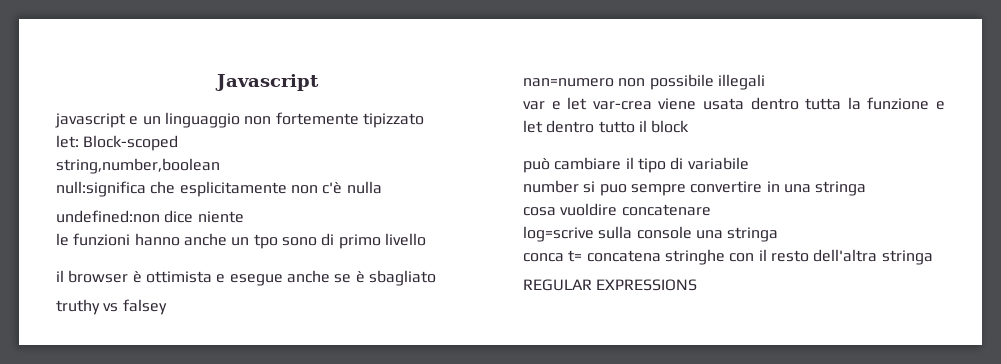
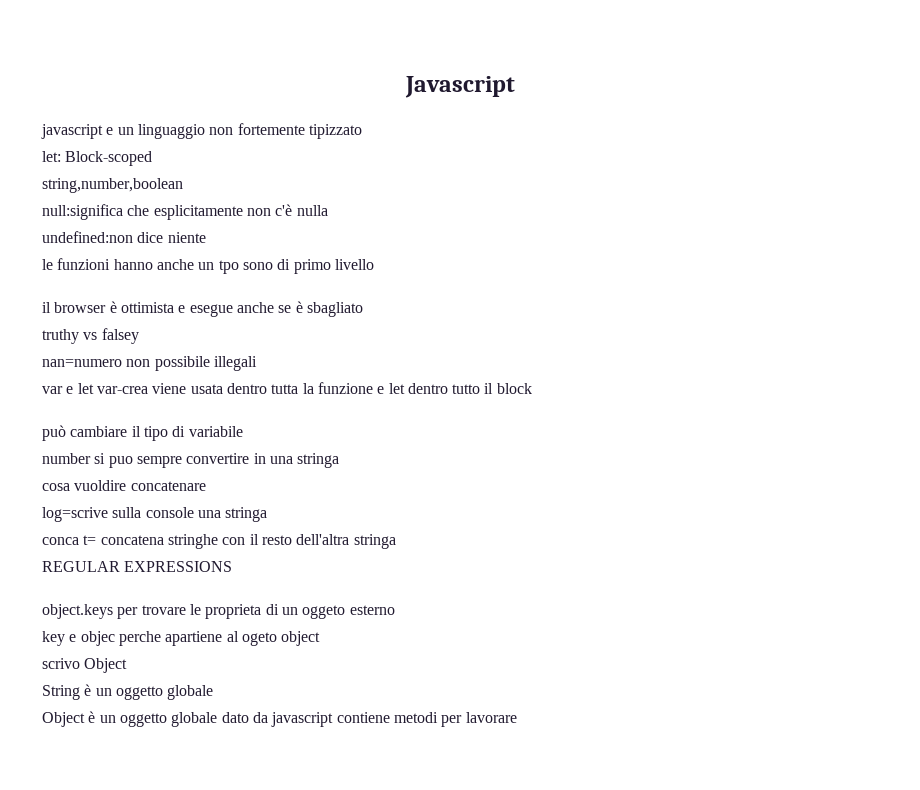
+ object.keys per trovare le proprieta di un oggeto esterno
+ key e objec perche apartiene al ogeto object
+ scrivo Object
+ String è un oggetto globale
+ Object è un oggetto globale dato da javascript contiene metodi per lavorare

